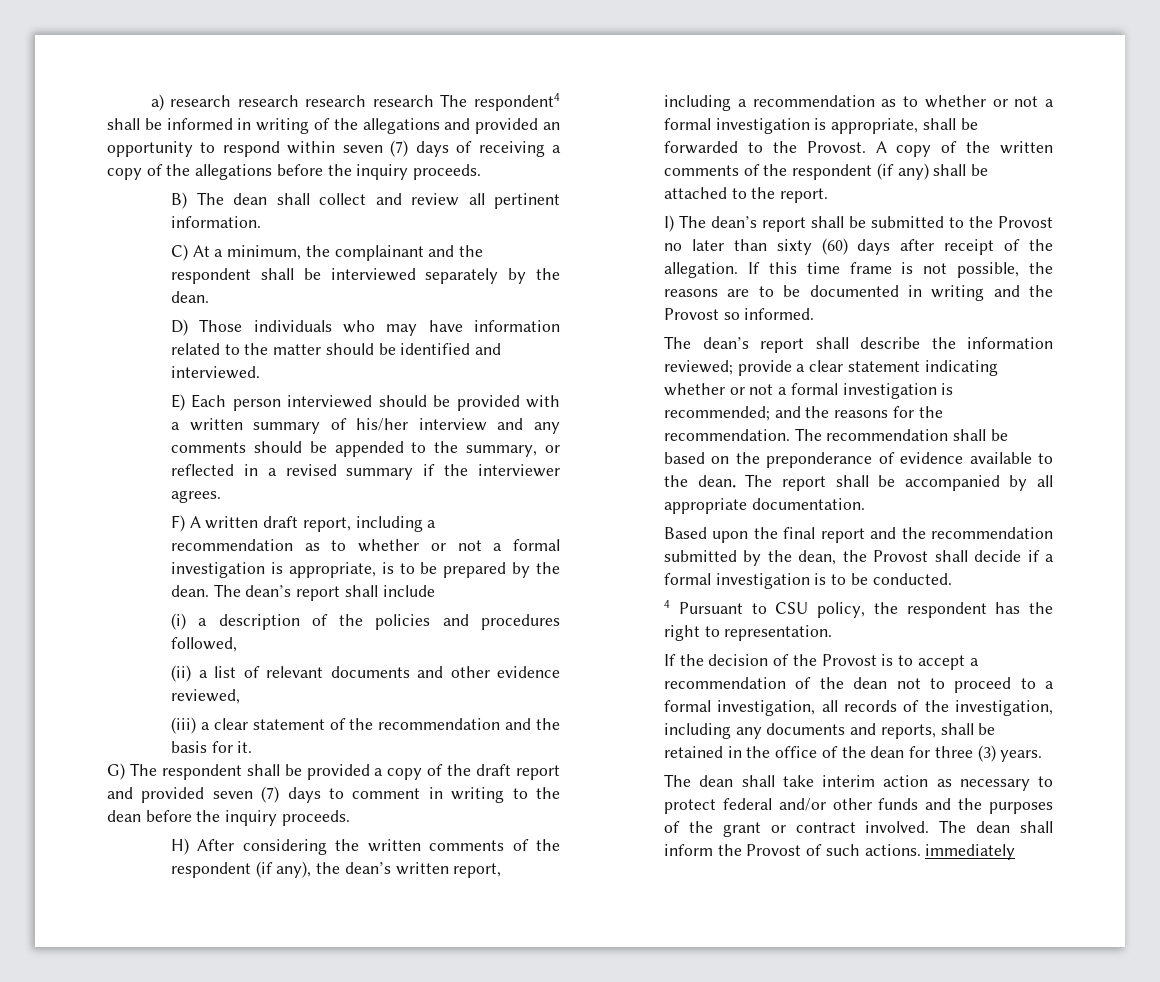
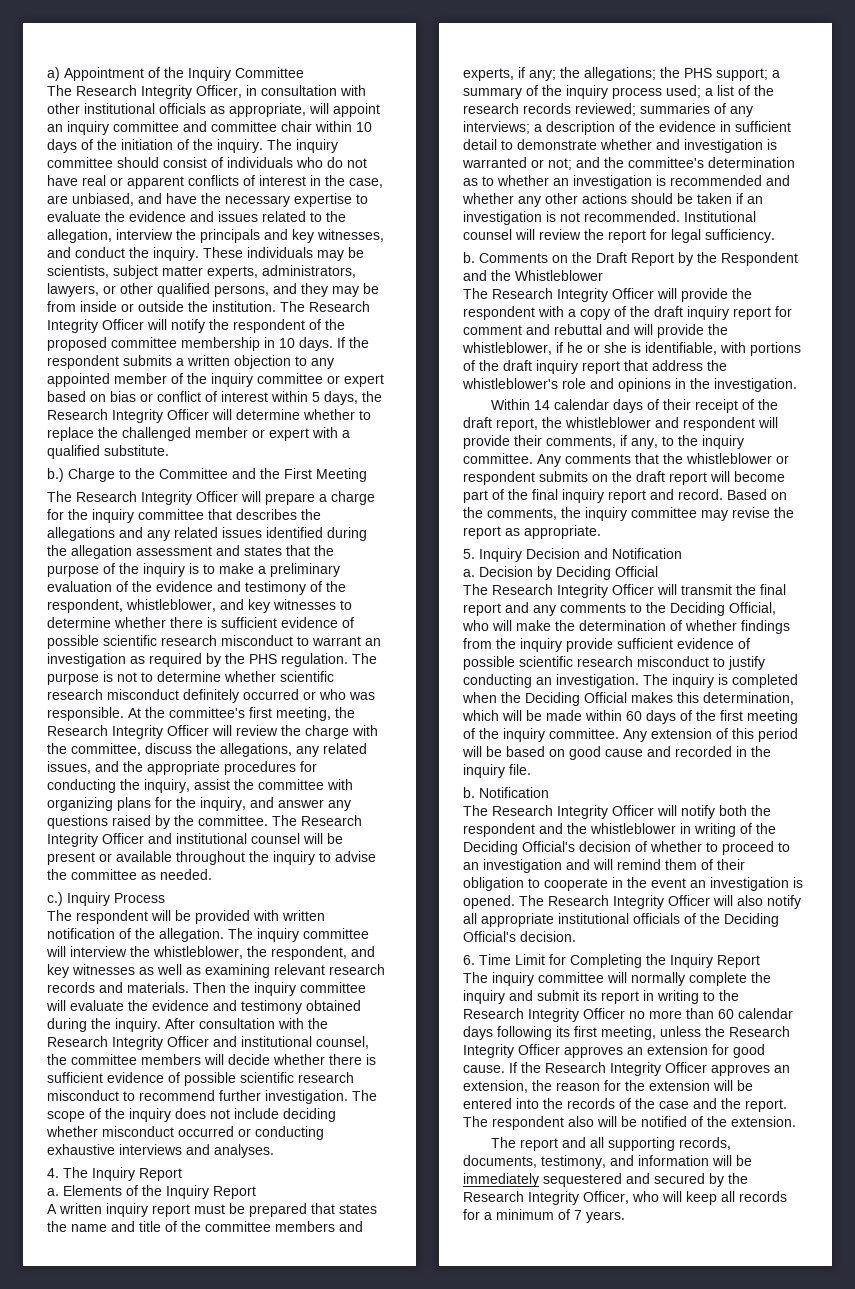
- a) research research research research The respondent4 shall be informed in writing of the allegations and provided an opportunity to respond within seven (7) days of receiving a copy of the allegations before the inquiry proceeds.
- B) The dean shall collect and review all pertinent information.
- C) At a minimum, the complainant and the respondent shall be interviewed separately by the dean.
- D) Those individuals who may have information related to the matter should be identified and interviewed.
- E) Each person interviewed should be provided with a written summary of his/her interview and any comments should be appended to the summary, or reflected in a revised summary if the interviewer agrees.
- F) A written draft report, including a recommendation as to whether or not a formal investigation is appropriate, is to be prepared by the dean. The dean’s report shall include
- (i) a description of the policies and procedures followed,
- (ii) a list of relevant documents and other evidence reviewed,
- (iii) a clear statement of the recommendation and the basis for it.
- G) The respondent shall be provided a copy of the draft report and provided seven (7) days to comment in writing to the dean before the inquiry proceeds.
- H) After considering the written comments of the respondent (if any), the dean’s written report, including a recommendation as to whether or not a formal investigation is appropriate, shall be forwarded to the Provost. A copy of the written comments of the respondent (if any) shall be attached to the report.
- I) The dean’s report shall be submitted to the Provost no later than sixty (60) days after receipt of the allegation. If this time frame is not possible, the reasons are to be documented in writing and the Provost so informed.
- The dean’s report shall describe the information reviewed; provide a clear statement indicating whether or not a formal investigation is recommended; and the reasons for the recommendation. The recommendation shall be based on the preponderance of evidence available to the dean. The report shall be accompanied by all appropriate documentation.
- Based upon the final report and the recommendation submitted by the dean, the Provost shall decide if a formal investigation is to be conducted.
- 4 Pursuant to CSU policy, the respondent has the right to representation.
- If the decision of the Provost is to accept a recommendation of the dean not to proceed to a formal investigation, all records of the investigation, including any documents and reports, shall be retained in the office of the dean for three (3) years.
- The dean shall take interim action as necessary to protect federal and/or other funds and the purposes of the grant or contract involved. The dean shall inform the Provost of such actions. immediately
+ a) Appointment of the Inquiry Committee
+ The Research Integrity Officer, in consultation with other institutional officials as appropriate, will appoint an inquiry committee and committee chair within 10 days of the initiation of the inquiry. The inquiry committee should consist of individuals who do not have real or apparent conflicts of interest in the case, are unbiased, and have the necessary expertise to evaluate the evidence and issues related to the allegation, interview the principals and key witnesses, and conduct the inquiry. These individuals may be scientists, subject matter experts, administrators, lawyers, or other qualified persons, and they may be from inside or outside the institution. The Research Integrity Officer will notify the respondent of the proposed committee membership in 10 days. If the respondent submits a written objection to any appointed member of the inquiry committee or expert based on bias or conflict of interest within 5 days, the Research Integrity Officer will determine whether to replace the challenged member or expert with a qualified substitute.
+ b.) Charge to the Committee and the First Meeting
+ The Research Integrity Officer will prepare a charge for the inquiry committee that describes the allegations and any related issues identified during the allegation assessment and states that the purpose of the inquiry is to make a preliminary evaluation of the evidence and testimony of the respondent, whistleblower, and key witnesses to determine whether there is sufficient evidence of possible scientific research misconduct to warrant an investigation as required by the PHS regulation. The purpose is not to determine whether scientific research misconduct definitely occurred or who was responsible. At the committee's first meeting, the Research Integrity Officer will review the charge with the committee, discuss the allegations, any related issues, and the appropriate procedures for conducting the inquiry, assist the committee with organizing plans for the inquiry, and answer any questions raised by the committee. The Research Integrity Officer and institutional counsel will be present or available throughout the inquiry to advise the committee as needed.
+ c.) Inquiry Process
+ The respondent will be provided with written notification of the allegation. The inquiry committee will interview the whistleblower, the respondent, and key witnesses as well as examining relevant research records and materials. Then the inquiry committee will evaluate the evidence and testimony obtained during the inquiry. After consultation with the Research Integrity Officer and institutional counsel, the committee members will decide whether there is sufficient evidence of possible scientific research misconduct to recommend further investigation. The scope of the inquiry does not include deciding whether misconduct occurred or conducting exhaustive interviews and analyses.
+ 4. The Inquiry Report
+ a. Elements of the Inquiry Report
+ A written inquiry report must be prepared that states the name and title of the committee members and experts, if any; the allegations; the PHS support; a summary of the inquiry process used; a list of the research records reviewed; summaries of any interviews; a description of the evidence in sufficient detail to demonstrate whether and investigation is warranted or not; and the committee's determination as to whether an investigation is recommended and whether any other actions should be taken if an investigation is not recommended. Institutional counsel will review the report for legal sufficiency.
+ b. Comments on the Draft Report by the Respondent and the Whistleblower
+ The Research Integrity Officer will provide the respondent with a copy of the draft inquiry report for comment and rebuttal and will provide the whistleblower, if he or she is identifiable, with portions of the draft inquiry report that address the whistleblower's role and opinions in the investigation.
+ Within 14 calendar days of their receipt of the draft report, the whistleblower and respondent will provide their comments, if any, to the inquiry committee. Any comments that the whistleblower or respondent submits on the draft report will become part of the final inquiry report and record. Based on the comments, the inquiry committee may revise the report as appropriate.
+ 5. Inquiry Decision and Notification
+ a. Decision by Deciding Official
+ The Research Integrity Officer will transmit the final report and any comments to the Deciding Official, who will make the determination of whether findings from the inquiry provide sufficient evidence of possible scientific research misconduct to justify conducting an investigation. The inquiry is completed when the Deciding Official makes this determination, which will be made within 60 days of the first meeting of the inquiry committee. Any extension of this period will be based on good cause and recorded in the inquiry file.
+ b. Notification
+ The Research Integrity Officer will notify both the respondent and the whistleblower in writing of the Deciding Official's decision of whether to proceed to an investigation and will remind them of their obligation to cooperate in the event an investigation is opened. The Research Integrity Officer will also notify all appropriate institutional officials of the Deciding Official's decision.
+ 6. Time Limit for Completing the Inquiry Report
+ The inquiry committee will normally complete the inquiry and submit its report in writing to the Research Integrity Officer no more than 60 calendar days following its first meeting, unless the Research Integrity Officer approves an extension for good cause. If the Research Integrity Officer approves an extension, the reason for the extension will be entered into the records of the case and the report. The respondent also will be notified of the extension.
+ The report and all supporting records, documents, testimony, and information will be immediately sequestered and secured by the Research Integrity Officer, who will keep all records for a minimum of 7 years.

